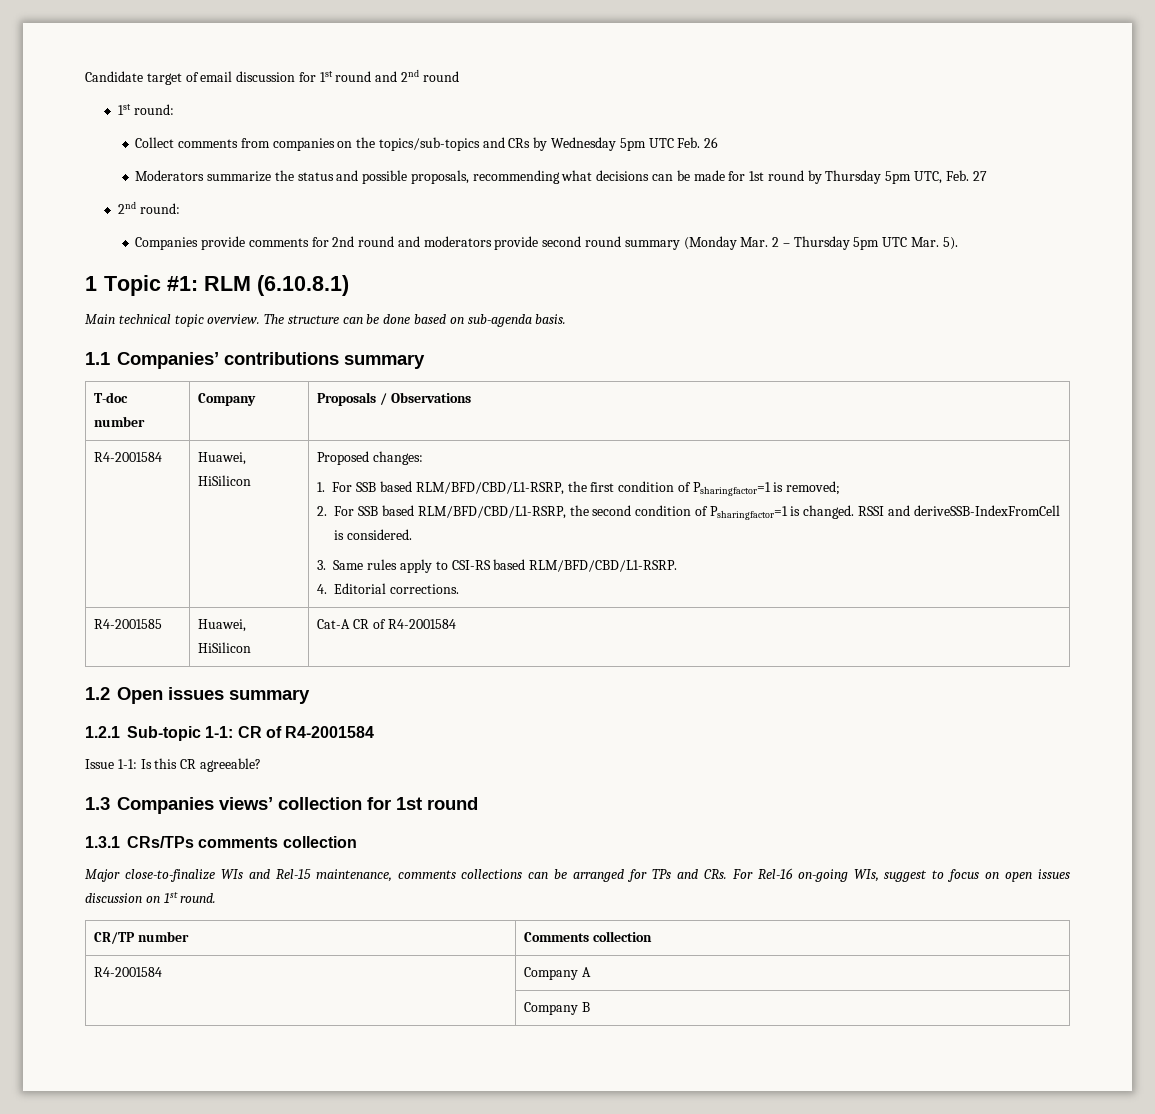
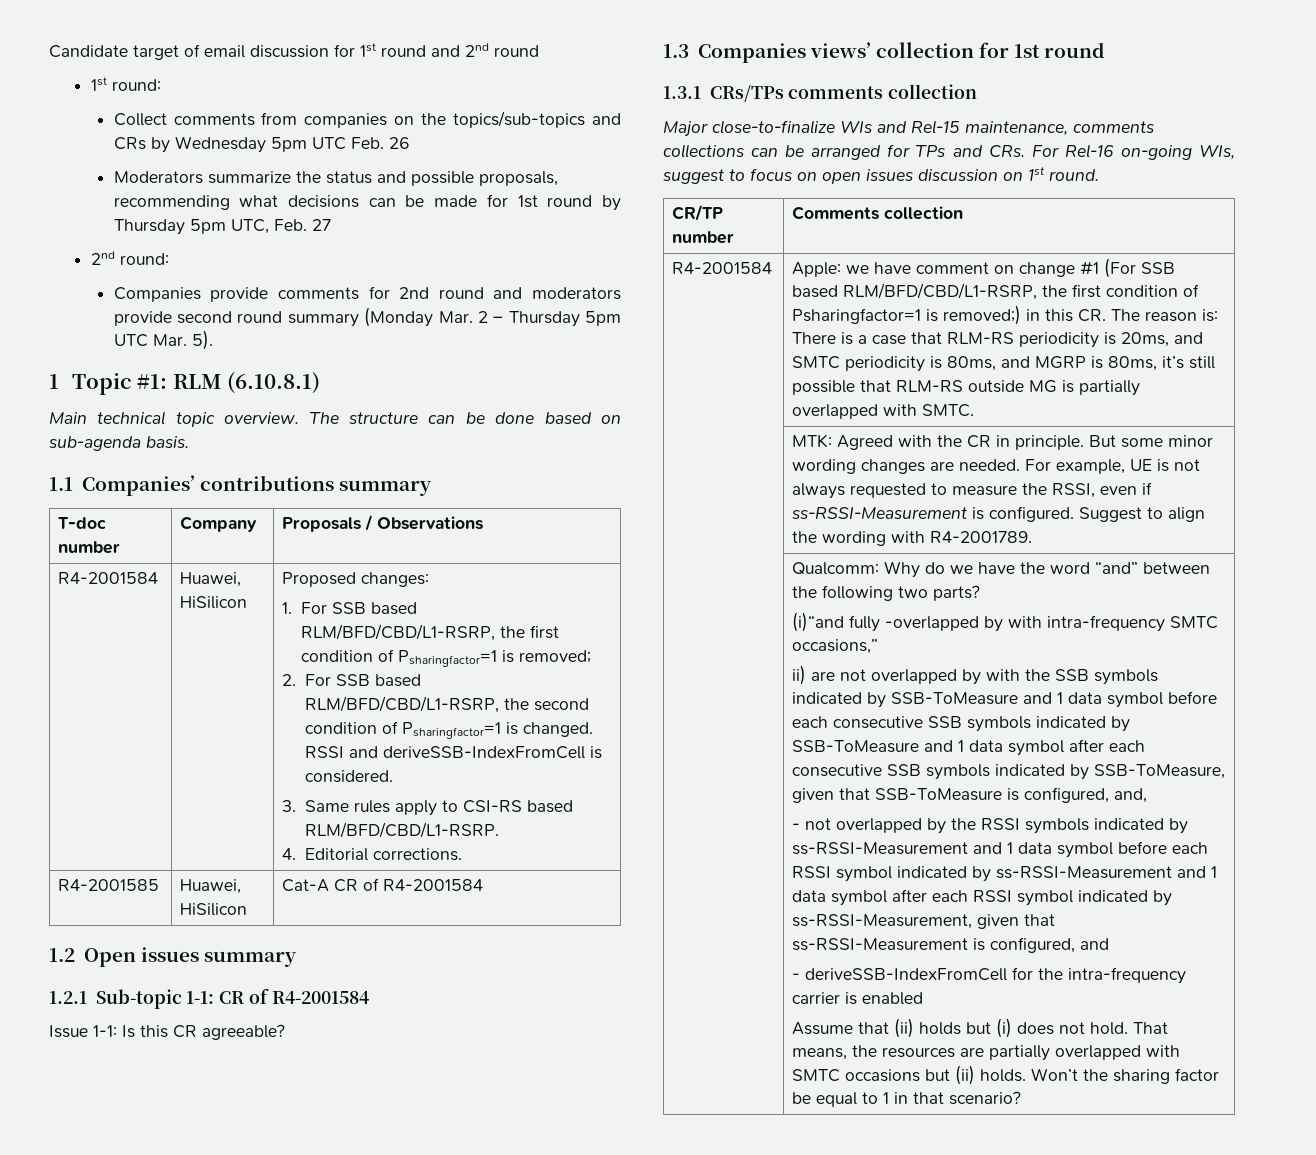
- Company A
- | Company B
+ Apple: we have comment on change #1 (For SSB based RLM/BFD/CBD/L1-RSRP, the first condition of Psharingfactor=1 is removed;) in this CR. The reason is: There is a case that RLM-RS periodicity is 20ms, and SMTC periodicity is 80ms, and MGRP is 80ms, it’s still possible that RLM-RS outside MG is partially overlapped with SMTC.
+ | MTK: Agreed with the CR in principle. But some minor wording changes are needed. For example, UE is not always requested to measure the RSSI, even if ss-RSSI-Measurement is configured. Suggest to align the wording with R4-2001789.
+ | Qualcomm: Why do we have the word “and” between the following two parts?
+ (i)“and fully -overlapped by with intra-frequency SMTC occasions,”
+ ii) are not overlapped by with the SSB symbols indicated by SSB-ToMeasure and 1 data symbol before each consecutive SSB symbols indicated by SSB-ToMeasure and 1 data symbol after each consecutive SSB symbols indicated by SSB-ToMeasure, given that SSB-ToMeasure is configured, and,
+ - not overlapped by the RSSI symbols indicated by ss-RSSI-Measurement and 1 data symbol before each RSSI symbol indicated by ss-RSSI-Measurement and 1 data symbol after each RSSI symbol indicated by ss-RSSI-Measurement, given that ss-RSSI-Measurement is configured, and
+ - deriveSSB-IndexFromCell for the intra-frequency carrier is enabled
+ Assume that (ii) holds but (i) does not hold. That means, the resources are partially overlapped with SMTC occasions but (ii) holds. Won’t the sharing factor be equal to 1 in that scenario?

